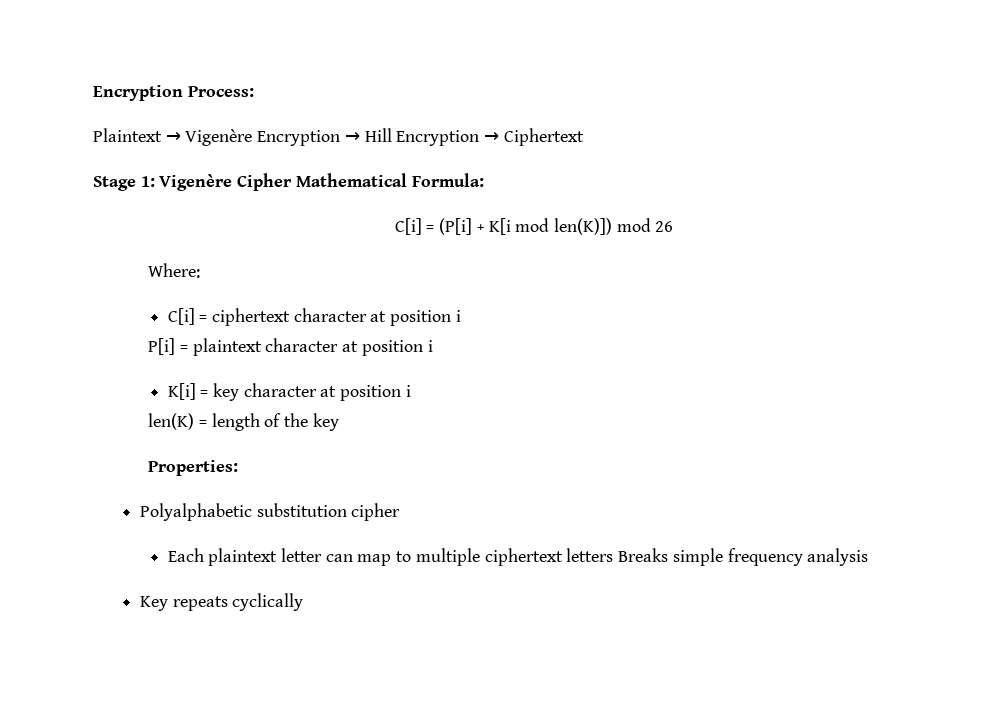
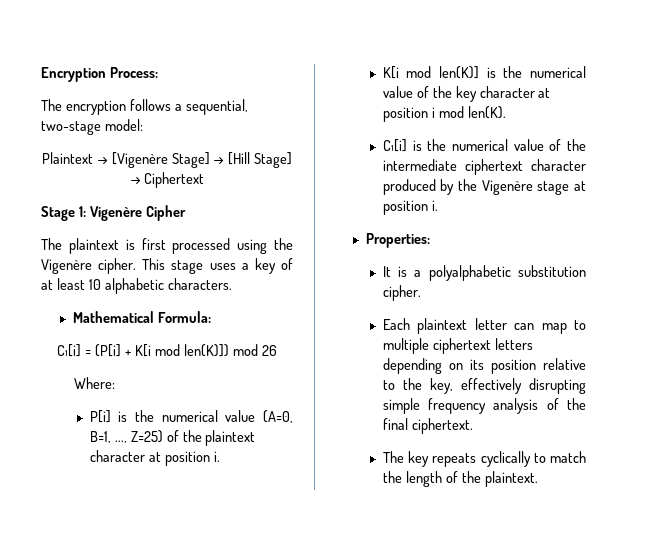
- Plaintext → Vigenère Encryption → Hill Encryption → Ciphertext
+ The encryption follows a sequential, two-stage model:
+ Plaintext → [Vigenère Stage] → [Hill Stage] → Ciphertext
- Stage 1: Vigenère Cipher Mathematical Formula:
+ Stage 1: Vigenère Cipher
+ The plaintext is first processed using the Vigenère cipher. This stage uses a key of at least 10 alphabetic characters.
+ Mathematical Formula:
- C[i] = (P[i] + K[i mod len(K)]) mod 26
+ C₁[i] = (P[i] + K[i mod len(K)]) mod 26
- C[i] = ciphertext character at position i
- P[i] = plaintext character at position i
- K[i] = key character at position i
- len(K) = length of the key
+ P[i] is the numerical value (A=0, B=1, ..., Z=25) of the plaintext character at position i.
+ K[i mod len(K)] is the numerical value of the key character at position i mod len(K).
+ C₁[i] is the numerical value of the intermediate ciphertext character produced by the Vigenère stage at position i.
  Properties:
- Polyalphabetic substitution cipher
+ It is a polyalphabetic substitution cipher.
- Each plaintext letter can map to multiple ciphertext letters Breaks simple frequency analysis
- Key repeats cyclically
+ Each plaintext letter can map to multiple ciphertext letters depending on its position relative to the key, effectively disrupting simple frequency analysis of the final ciphertext.
+ The key repeats cyclically to match the length of the plaintext.

